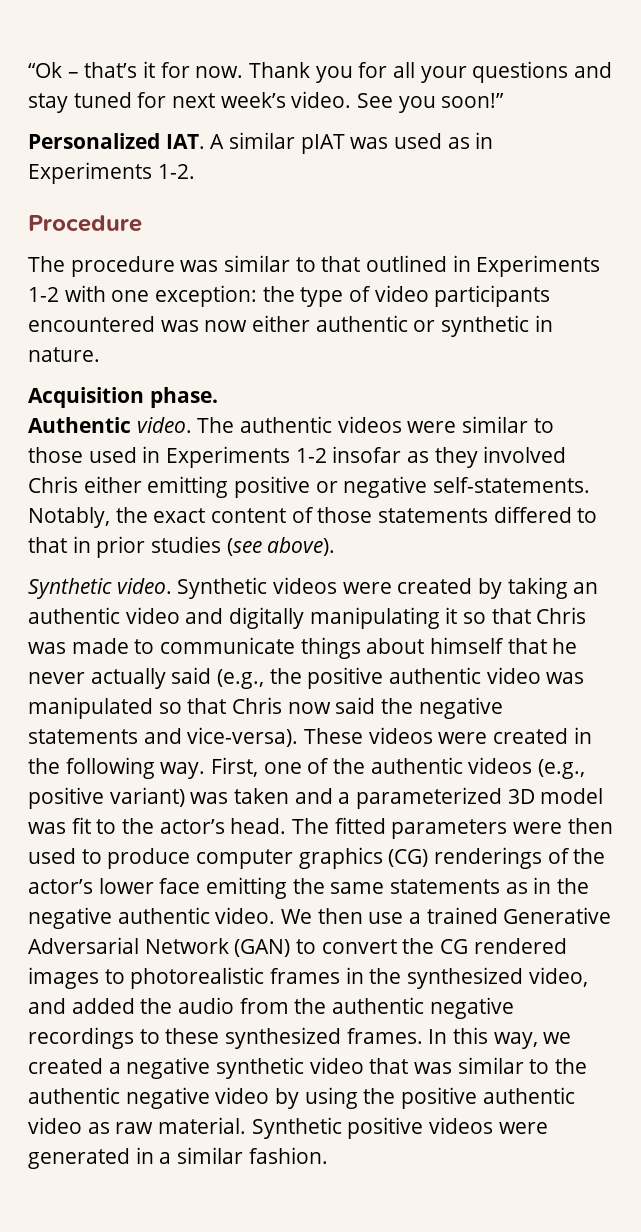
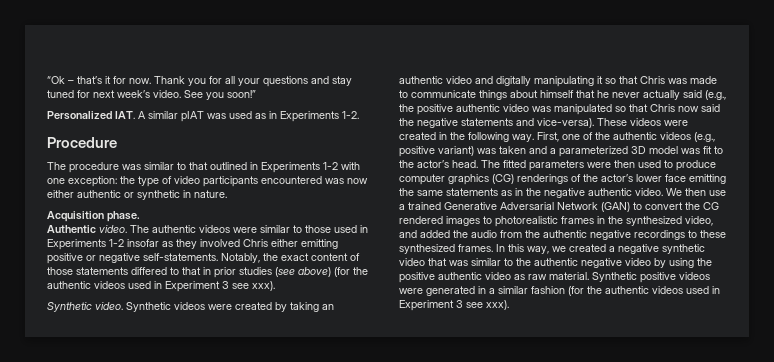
- Notably, the exact content of those statements differed to that in prior studies (see above).
+ Notably, the exact content of those statements differed to that in prior studies (see above) (for the authentic videos used in Experiment 3 see xxx).
- Synthetic positive videos were generated in a similar fashion.
+ Synthetic positive videos were generated in a similar fashion (for the authentic videos used in Experiment 3 see xxx).

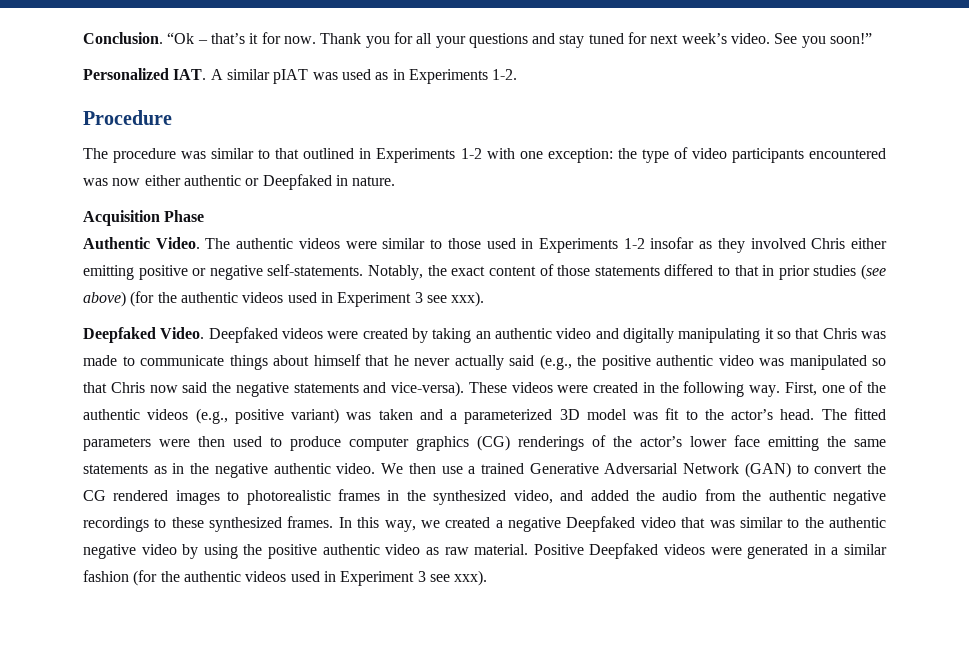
+ Conclusion.
- The procedure was similar to that outlined in Experiments 1-2 with one exception: the type of video participants encountered was now either authentic or synthetic in nature.
+ The procedure was similar to that outlined in Experiments 1-2 with one exception: the type of video participants encountered was now either authentic or Deepfaked in nature.
- Acquisition phase.
+ Acquisition Phase
- Authentic video.
+ Authentic Video.
- Synthetic video. Synthetic videos were created by taking an authentic video and digitally manipulating it so that Chris was made to communicate things about himself that he never actually said (e.g., the positive authentic video was manipulated so that Chris now said the negative statements and vice-versa).
+ Deepfaked Video. Deepfaked videos were created by taking an authentic video and digitally manipulating it so that Chris was made to communicate things about himself that he never actually said (e.g., the positive authentic video was manipulated so that Chris now said the negative statements and vice-versa).
- In this way, we created a negative synthetic video that was similar to the authentic negative video by using the positive authentic video as raw material.
+ In this way, we created a negative Deepfaked video that was similar to the authentic negative video by using the positive authentic video as raw material.
- Synthetic positive videos were generated in a similar fashion (for the authentic videos used in Experiment 3 see xxx).
+ Positive Deepfaked videos were generated in a similar fashion (for the authentic videos used in Experiment 3 see xxx).

